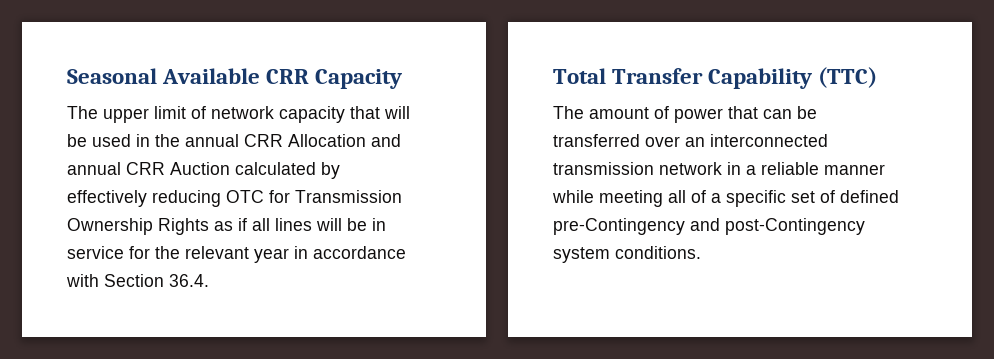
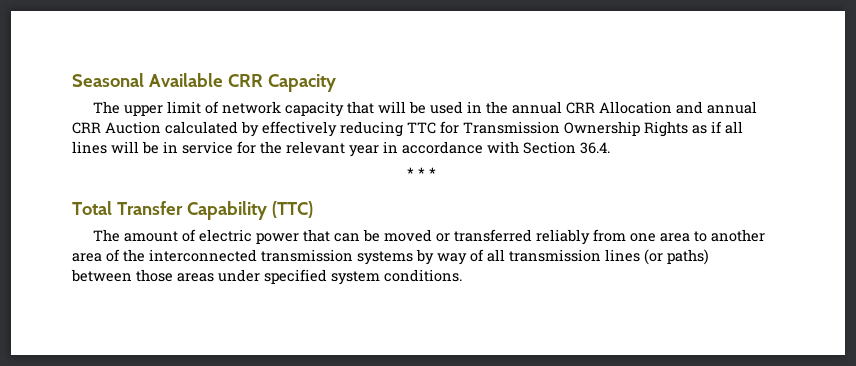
- The upper limit of network capacity that will be used in the annual CRR Allocation and annual CRR Auction calculated by effectively reducing OTC for Transmission Ownership Rights as if all lines will be in service for the relevant year in accordance with Section 36.4.
+ The upper limit of network capacity that will be used in the annual CRR Allocation and annual CRR Auction calculated by effectively reducing TTC for Transmission Ownership Rights as if all lines will be in service for the relevant year in accordance with Section 36.4.
+ * * *
- The amount of power that can be transferred over an interconnected transmission network in a reliable manner while meeting all of a specific set of defined pre-Contingency and post-Contingency system conditions.
+ The amount of electric power that can be moved or transferred reliably from one area to another area of the interconnected transmission systems by way of all transmission lines (or paths) between those areas under specified system conditions.

